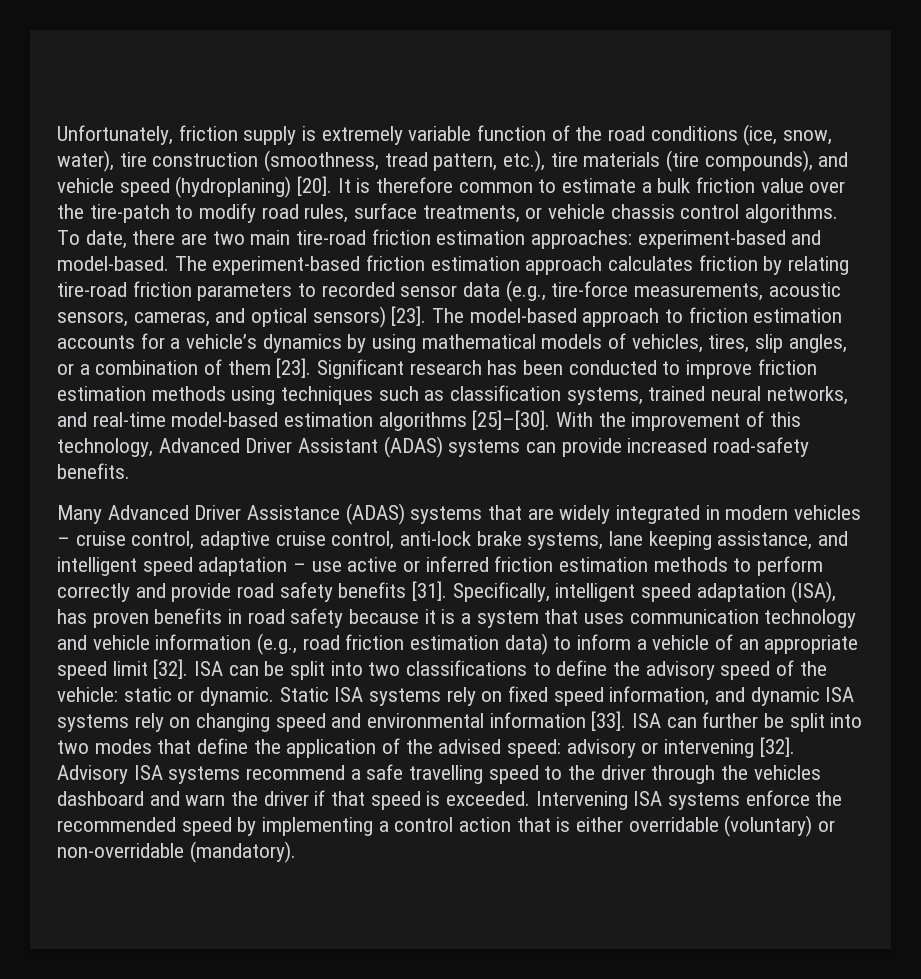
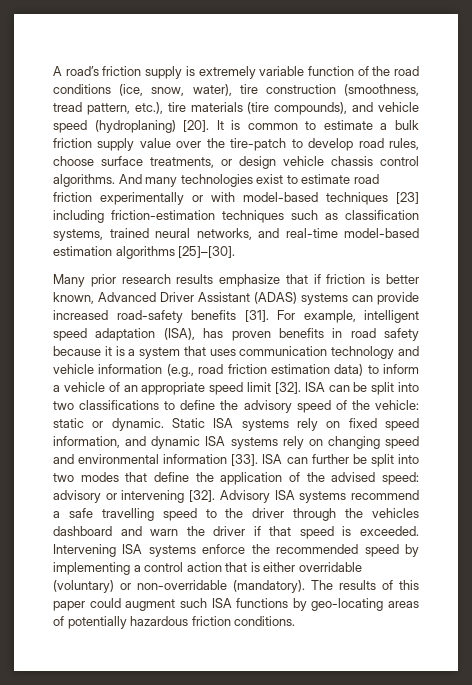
- Unfortunately, friction supply is extremely variable function of the road conditions (ice, snow, water), tire construction (smoothness, tread pattern, etc.), tire materials (tire compounds), and vehicle speed (hydroplaning) [20].
+ A road’s friction supply is extremely variable function of the road conditions (ice, snow, water), tire construction (smoothness, tread pattern, etc.), tire materials (tire compounds), and vehicle speed (hydroplaning) [20].
- It is therefore common to estimate a bulk friction value over the tire-patch to modify road rules, surface treatments, or vehicle chassis control algorithms.
+ It is common to estimate a bulk friction supply value over the tire-patch to develop road rules, choose surface treatments, or design vehicle chassis control algorithms.
- To date, there are two main tire-road friction estimation approaches: experiment-based and model-based. The experiment-based friction estimation approach calculates friction by relating tire-road friction parameters to recorded sensor data (e.g., tire-force measurements, acoustic sensors, cameras, and optical sensors) [23]. The model-based approach to friction estimation accounts for a vehicle’s dynamics by using mathematical models of vehicles, tires, slip angles, or a combination of them [23]. Significant research has been conducted to improve friction estimation methods using techniques such as classification systems, trained neural networks, and real-time model-based estimation algorithms [25]–[30]. With the improvement of this technology, Advanced Driver Assistant (ADAS) systems can provide increased road-safety benefits.
- Many Advanced Driver Assistance (ADAS) systems that are widely integrated in modern vehicles – cruise control, adaptive cruise control, anti-lock brake systems, lane keeping assistance, and intelligent speed adaptation – use active or inferred friction estimation methods to perform correctly and provide road safety benefits [31]. Specifically, intelligent speed adaptation (ISA), has proven benefits in road safety because it is a system that uses communication technology and vehicle information (e.g., road friction estimation data) to inform a vehicle of an appropriate speed limit [32].
+ And many technologies exist to estimate road friction experimentally or with model-based techniques [23] including friction-estimation techniques such as classification systems, trained neural networks, and real-time model-based estimation algorithms [25]–[30].
+ Many prior research results emphasize that if friction is better known, Advanced Driver Assistant (ADAS) systems can provide increased road-safety benefits [31]. For example, intelligent speed adaptation (ISA), has proven benefits in road safety because it is a system that uses communication technology and vehicle information (e.g., road friction estimation data) to inform a vehicle of an appropriate speed limit [32].
+ The results of this paper could augment such ISA functions by geo-locating areas of potentially hazardous friction conditions.

